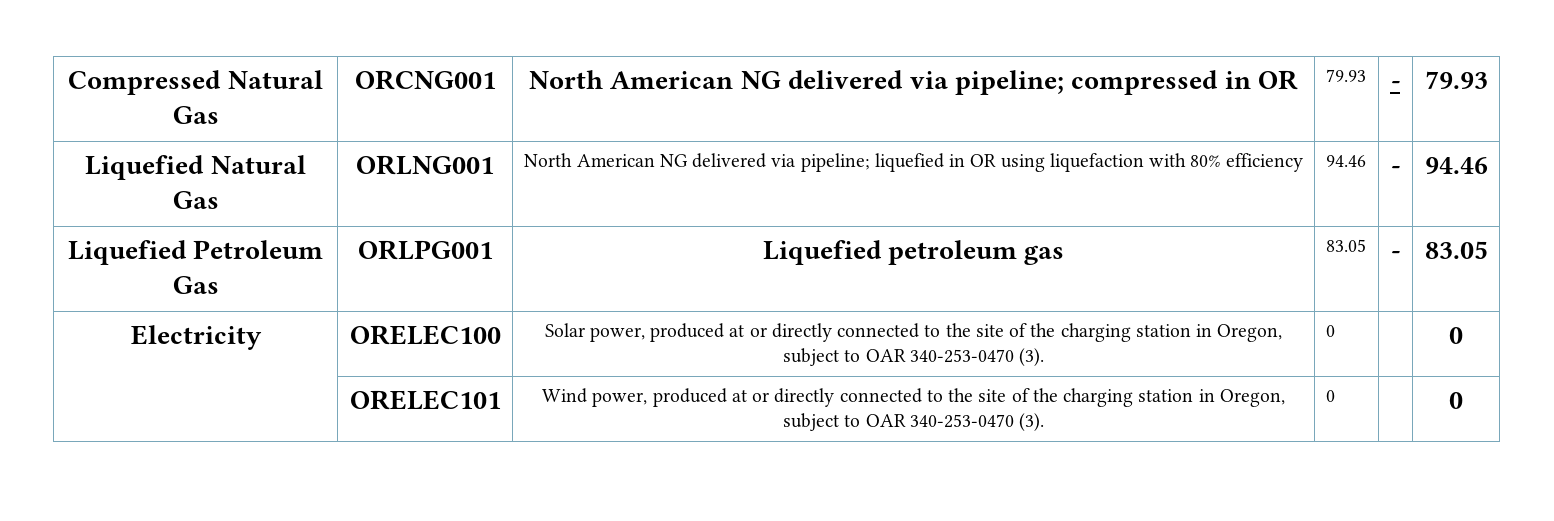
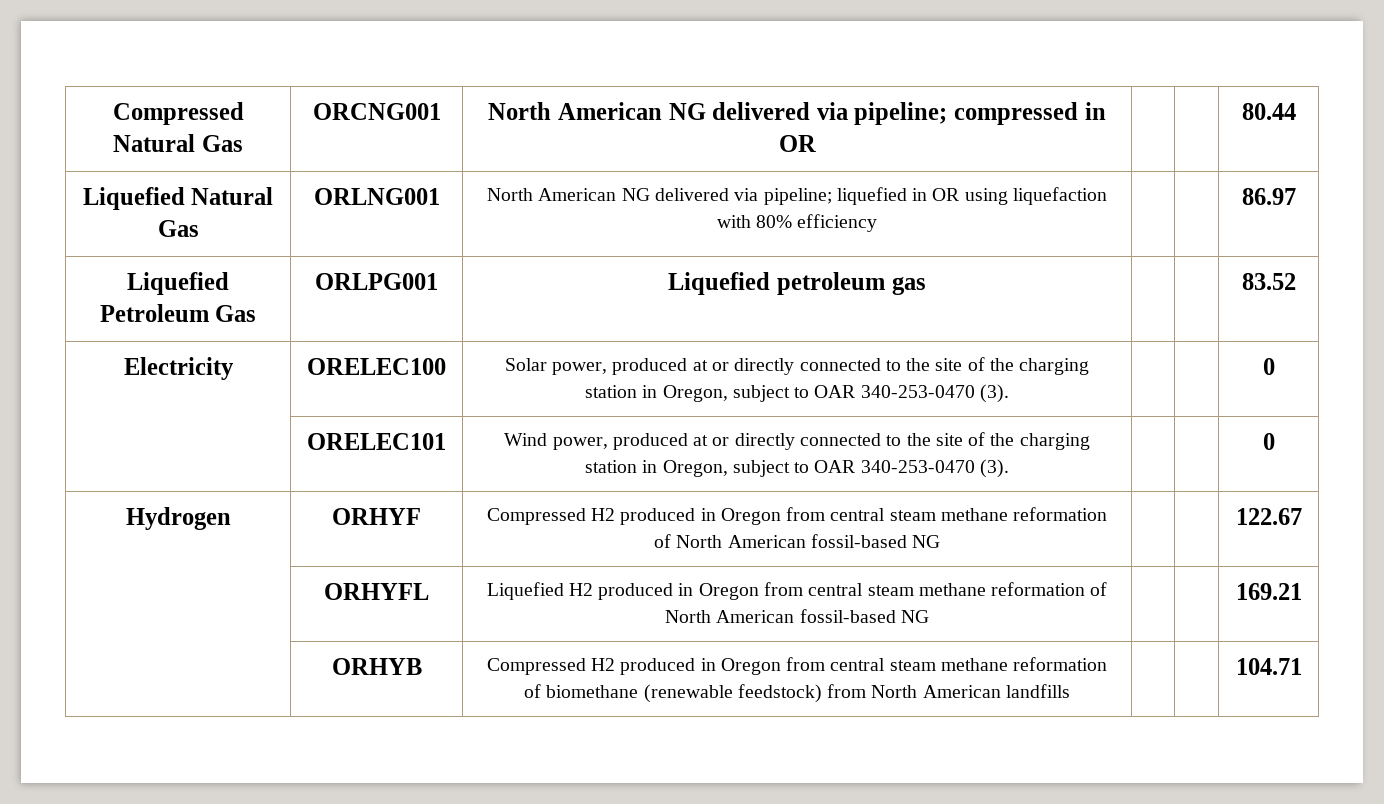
- Compressed Natural Gas | ORCNG001 | North American NG delivered via pipeline; compressed in OR | 79.93 | - | 79.93
+ Compressed Natural Gas | ORCNG001 | North American NG delivered via pipeline; compressed in OR | | | 80.44
- Liquefied Natural Gas | ORLNG001 | North American NG delivered via pipeline; liquefied in OR using liquefaction with 80% efficiency | 94.46 | - | 94.46
+ Liquefied Natural Gas | ORLNG001 | North American NG delivered via pipeline; liquefied in OR using liquefaction with 80% efficiency | | | 86.97
- Liquefied Petroleum Gas | ORLPG001 | Liquefied petroleum gas | 83.05 | - | 83.05
+ Liquefied Petroleum Gas | ORLPG001 | Liquefied petroleum gas | | | 83.52
- Electricity | ORELEC100 | Solar power, produced at or directly connected to the site of the charging station in Oregon, subject to OAR 340-253-0470 (3). | 0 | | 0
+ Electricity | ORELEC100 | Solar power, produced at or directly connected to the site of the charging station in Oregon, subject to OAR 340-253-0470 (3). | | | 0
- | ORELEC101 | Wind power, produced at or directly connected to the site of the charging station in Oregon, subject to OAR 340-253-0470 (3). | 0 | | 0
+ | ORELEC101 | Wind power, produced at or directly connected to the site of the charging station in Oregon, subject to OAR 340-253-0470 (3). | | | 0
+ Hydrogen | ORHYF | Compressed H2 produced in Oregon from central steam methane reformation of North American fossil-based NG | | | 122.67
+ | ORHYFL | Liquefied H2 produced in Oregon from central steam methane reformation of North American fossil-based NG | | | 169.21
+ | ORHYB | Compressed H2 produced in Oregon from central steam methane reformation of biomethane (renewable feedstock) from North American landfills | | | 104.71

